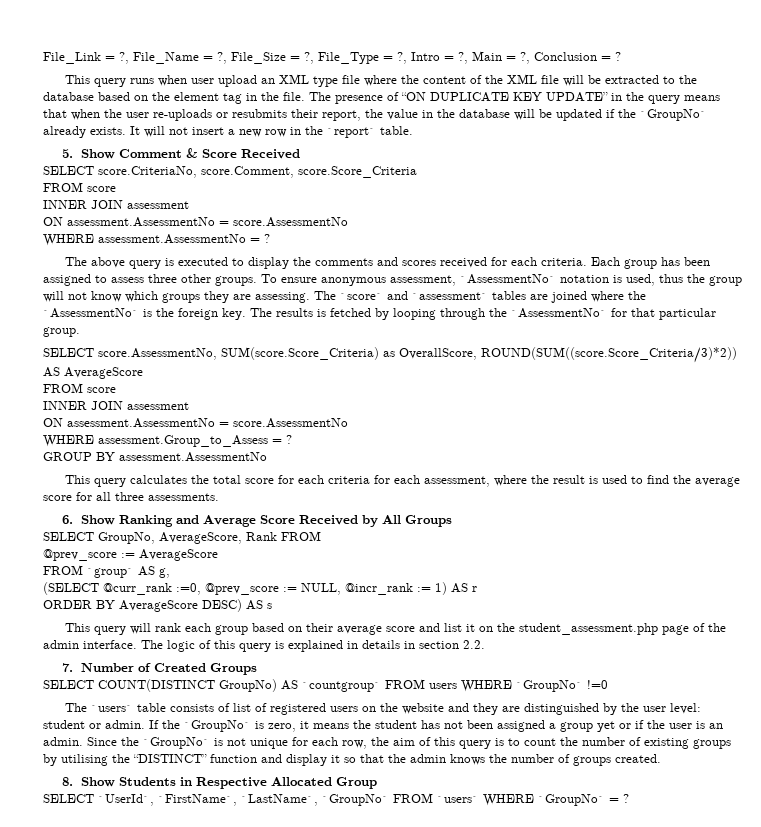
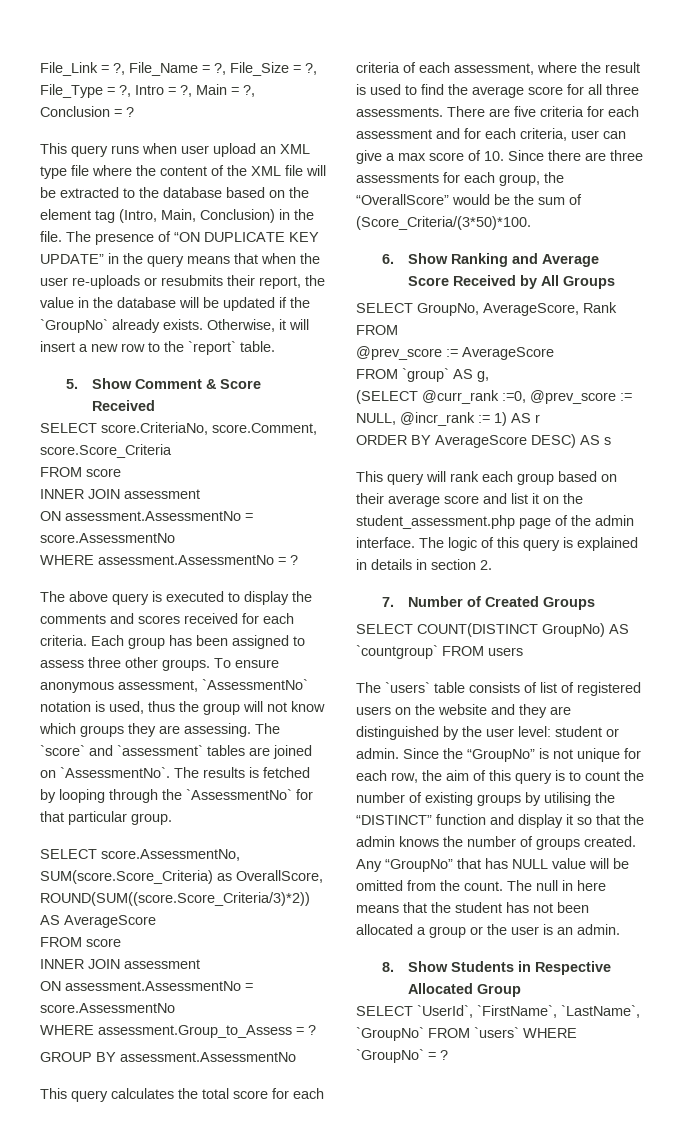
- This query runs when user upload an XML type file where the content of the XML file will be extracted to the database based on the element tag in the file.
+ This query runs when user upload an XML type file where the content of the XML file will be extracted to the database based on the element tag (Intro, Main, Conclusion) in the file.
- It will not insert a new row in the `report` table.
+ Otherwise, it will insert a new row to the `report` table.
- The `score` and `assessment` tables are joined where the `AssessmentNo` is the foreign key.
+ The `score` and `assessment` tables are joined on `AssessmentNo`.
- This query calculates the total score for each criteria for each assessment, where the result is used to find the average score for all three assessments.
+ This query calculates the total score for each criteria of each assessment, where the result is used to find the average score for all three assessments. There are five criteria for each assessment and for each criteria, user can give a max score of 10. Since there are three assessments for each group, the “OverallScore” would be the sum of (Score_Criteria/(3*50)*100.
- The logic of this query is explained in details in section 2.2.
+ The logic of this query is explained in details in section 2.
- SELECT COUNT(DISTINCT GroupNo) AS `countgroup` FROM users WHERE `GroupNo` !=0
+ SELECT COUNT(DISTINCT GroupNo) AS `countgroup` FROM users
- If the `GroupNo` is zero, it means the student has not been assigned a group yet or if the user is an admin.
- Since the `GroupNo` is not unique for each row, the aim of this query is to count the number of existing groups by utilising the “DISTINCT” function and display it so that the admin knows the number of groups created.
+ Since the “GroupNo” is not unique for each row, the aim of this query is to count the number of existing groups by utilising the “DISTINCT” function and display it so that the admin knows the number of groups created. Any “GroupNo” that has NULL value will be omitted from the count. The null in here means that the student has not been allocated a group or the user is an admin.

